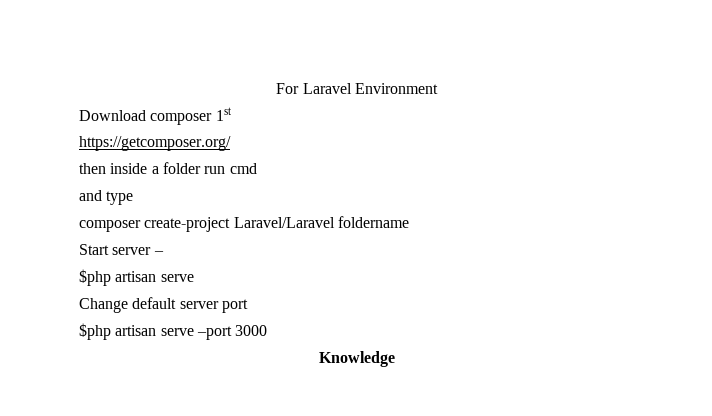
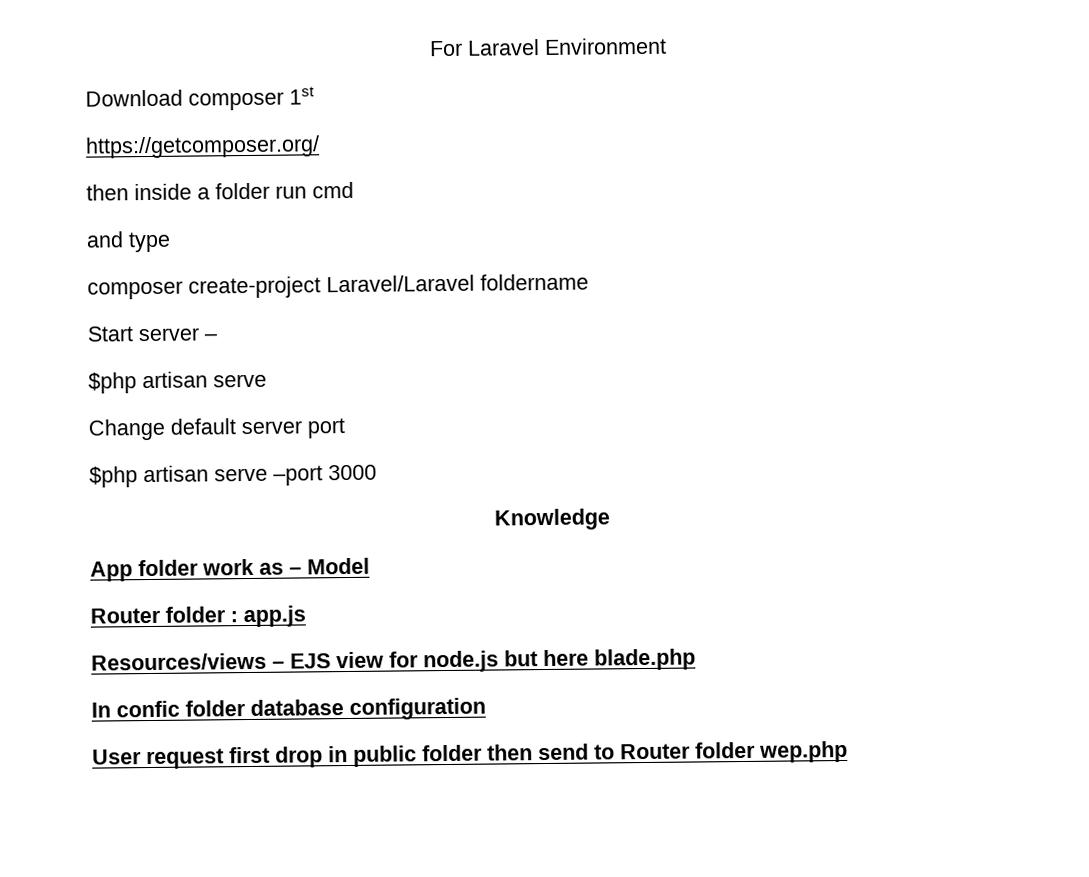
+ App folder work as – Model
+ Router folder : app.js
+ Resources/views – EJS view for node.js but here blade.php
+ In confic folder database configuration
+ User request first drop in public folder then send to Router folder wep.php

